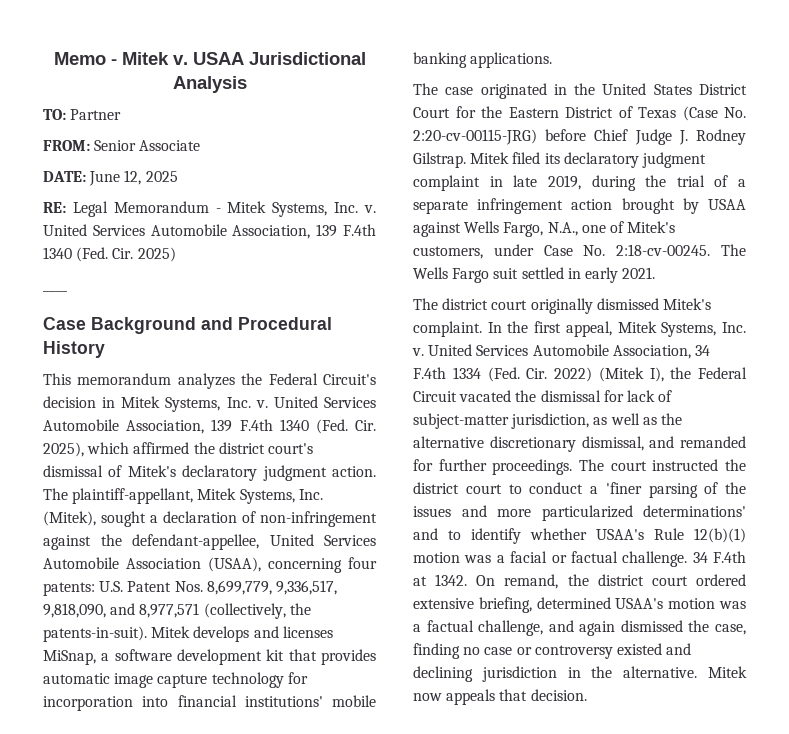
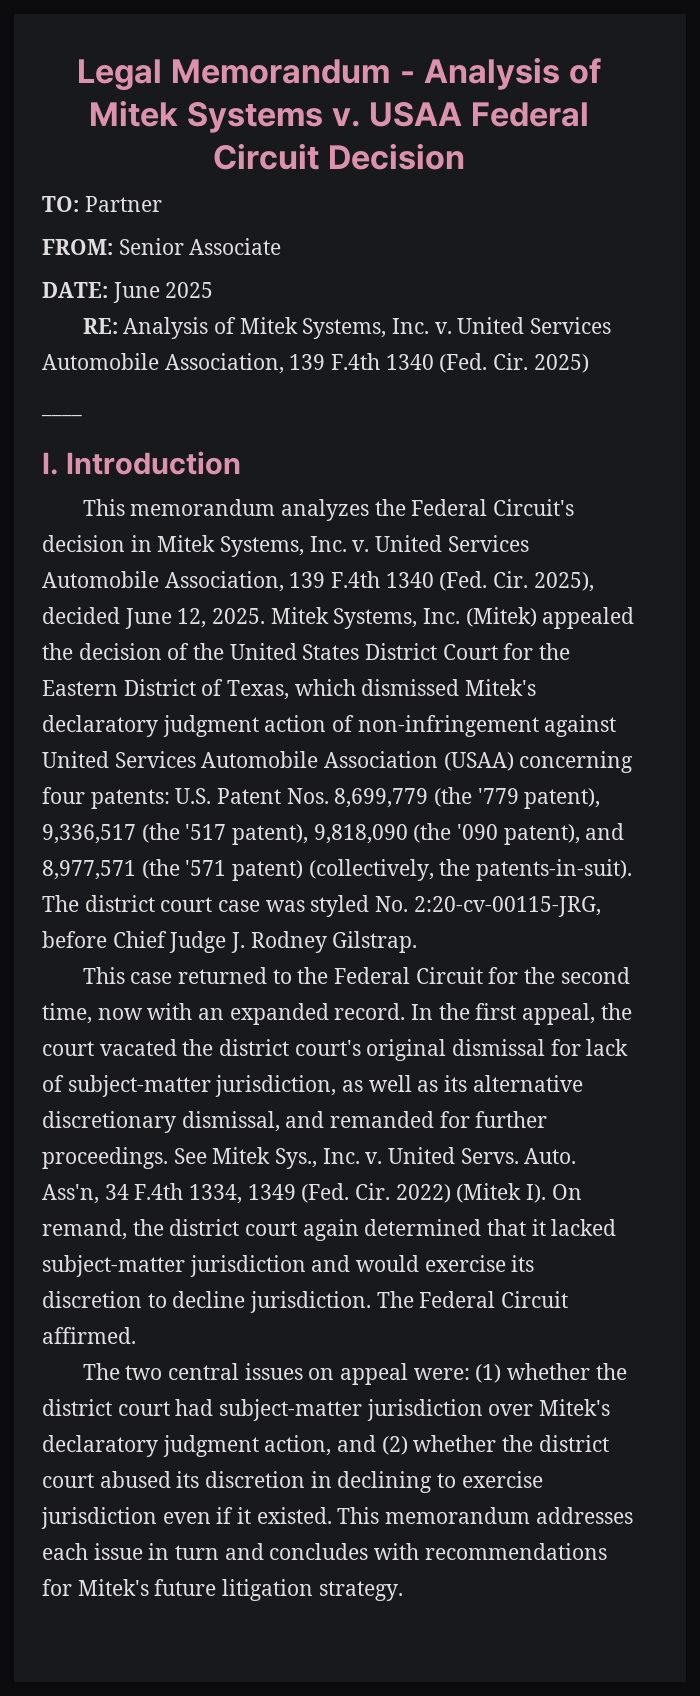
- Memo - Mitek v. USAA Jurisdictional Analysis
+ Legal Memorandum - Analysis of Mitek Systems v. USAA Federal Circuit Decision
- DATE: June 12, 2025
+ DATE: June 2025
- RE: Legal Memorandum - Mitek Systems, Inc. v.
+ RE: Analysis of Mitek Systems, Inc. v.
- Case Background and Procedural History
+ I. Introduction
- United Services Automobile Association, 139 F.4th 1340 (Fed. Cir. 2025), which affirmed the district court's dismissal of Mitek's declaratory judgment action. The plaintiff-appellant, Mitek Systems, Inc. (Mitek), sought a declaration of non-infringement against the defendant-appellee, United Services Automobile Association (USAA), concerning four patents: U.S. Patent Nos. 8,699,779, 9,336,517, 9,818,090, and 8,977,571 (collectively, the patents-in-suit). Mitek develops and licenses MiSnap, a software development kit that provides automatic image capture technology for incorporation into financial institutions' mobile banking applications.
- The case originated in the United States District Court for the Eastern District of Texas (Case No. 2:20-cv-00115-JRG) before Chief Judge J. Rodney Gilstrap. Mitek filed its declaratory judgment complaint in late 2019, during the trial of a separate infringement action brought by USAA against Wells Fargo, N.A., one of Mitek's customers, under Case No. 2:18-cv-00245. The Wells Fargo suit settled in early 2021.
- The district court originally dismissed Mitek's complaint. In the first appeal, Mitek Systems, Inc. v. United Services Automobile Association, 34 F.4th 1334 (Fed. Cir. 2022) (Mitek I), the Federal Circuit vacated the dismissal for lack of subject-matter jurisdiction, as well as the alternative discretionary dismissal, and remanded for further proceedings.
+ United Services Automobile Association, 139 F.4th 1340 (Fed. Cir. 2025), decided June 12, 2025. Mitek Systems, Inc. (Mitek) appealed the decision of the United States District Court for the Eastern District of Texas, which dismissed Mitek's declaratory judgment action of non-infringement against United Services Automobile Association (USAA) concerning four patents: U.S. Patent Nos. 8,699,779 (the '779 patent), 9,336,517 (the '517 patent), 9,818,090 (the '090 patent), and 8,977,571 (the '571 patent) (collectively, the patents-in-suit). The district court case was styled No. 2:20-cv-00115-JRG, before Chief Judge J. Rodney Gilstrap.
+ This case returned to the Federal Circuit for the second time, now with an expanded record. In the first appeal, the court vacated the district court's original dismissal for lack of subject-matter jurisdiction, as well as its alternative discretionary dismissal, and remanded for further proceedings.
- The court instructed the district court to conduct a 'finer parsing of the issues and more particularized determinations' and to identify whether USAA's Rule 12(b)(1) motion was a facial or factual challenge. 34 F.4th at 1342. On remand, the district court ordered extensive briefing, determined USAA's motion was a factual challenge, and again dismissed the case, finding no case or controversy existed and declining jurisdiction in the alternative. Mitek now appeals that decision.
+ See Mitek Sys., Inc. v. United Servs. Auto. Ass'n, 34 F.4th 1334, 1349 (Fed. Cir. 2022) (Mitek I). On remand, the district court again determined that it lacked subject-matter jurisdiction and would exercise its discretion to decline jurisdiction. The Federal Circuit affirmed.
+ The two central issues on appeal were: (1) whether the district court had subject-matter jurisdiction over Mitek's declaratory judgment action, and (2) whether the district court abused its discretion in declining to exercise jurisdiction even if it existed. This memorandum addresses each issue in turn and concludes with recommendations for Mitek's future litigation strategy.

